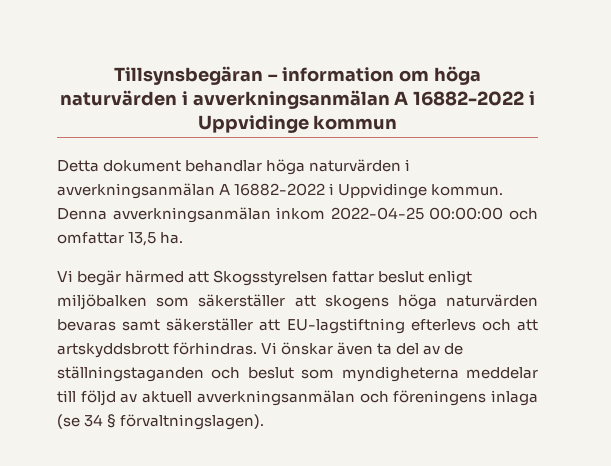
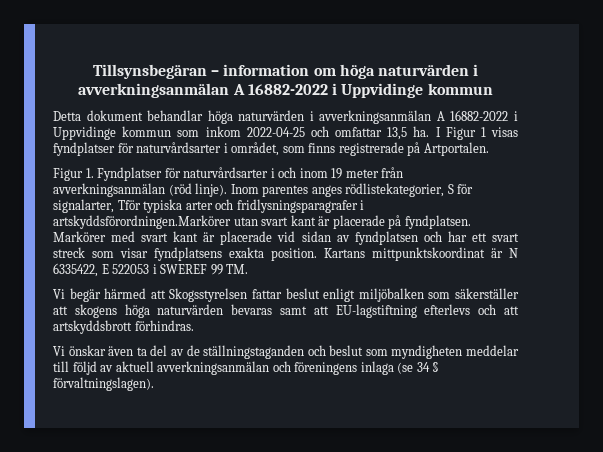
- Detta dokument behandlar höga naturvärden i avverkningsanmälan A 16882-2022 i Uppvidinge kommun. Denna avverkningsanmälan inkom 2022-04-25 00:00:00 och omfattar 13,5 ha.
+ Detta dokument behandlar höga naturvärden i avverkningsanmälan A 16882-2022 i Uppvidinge kommun som inkom 2022-04-25 och omfattar 13,5 ha. I Figur 1 visas fyndplatser för naturvårdsarter i området, som finns registrerade på Artportalen.
+ Figur 1. Fyndplatser för naturvårdsarter i och inom 19 meter från avverkningsanmälan (röd linje). Inom parentes anges rödlistekategorier, S för signalarter, Tför typiska arter och fridlysningsparagrafer i artskyddsförordningen.Markörer utan svart kant är placerade på fyndplatsen. Markörer med svart kant är placerade vid sidan av fyndplatsen och har ett svart streck som visar fyndplatsens exakta position. Kartans mittpunktskoordinat är N 6335422, E 522053 i SWEREF 99 TM.
- Vi begär härmed att Skogsstyrelsen fattar beslut enligt miljöbalken som säkerställer att skogens höga naturvärden bevaras samt säkerställer att EU-lagstiftning efterlevs och att artskyddsbrott förhindras. Vi önskar även ta del av de ställningstaganden och beslut som myndigheterna meddelar till följd av aktuell avverkningsanmälan och föreningens inlaga (se 34 § förvaltningslagen).
+ Vi begär härmed att Skogsstyrelsen fattar beslut enligt miljöbalken som säkerställer att skogens höga naturvärden bevaras samt att EU-lagstiftning efterlevs och att artskyddsbrott förhindras.
+ Vi önskar även ta del av de ställningstaganden och beslut som myndigheten meddelar till följd av aktuell avverkningsanmälan och föreningens inlaga (se 34 § förvaltningslagen).

